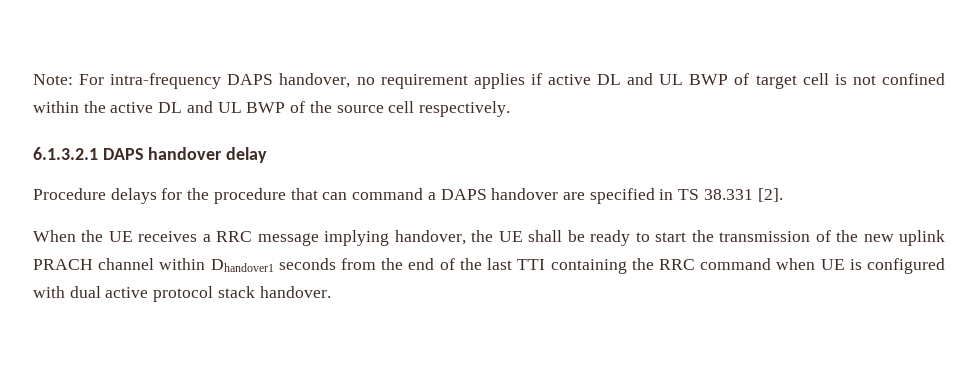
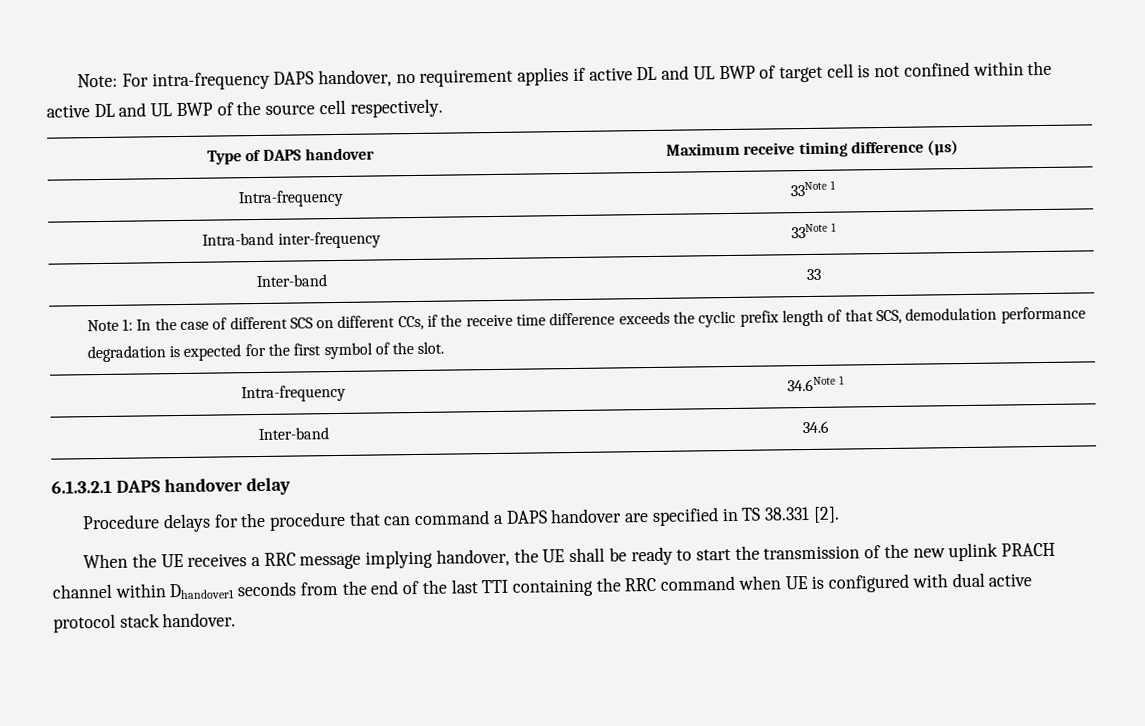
+ Type of DAPS handover | Maximum receive timing difference (µs)
+ Intra-frequency | 33Note 1
+ Intra-band inter-frequency | 33Note 1
+ Inter-band | 33
+ Note 1: In the case of different SCS on different CCs, if the receive time difference exceeds the cyclic prefix length of that SCS, demodulation performance degradation is expected for the first symbol of the slot.
+ Intra-frequency | 34.6Note 1
+ Inter-band | 34.6

